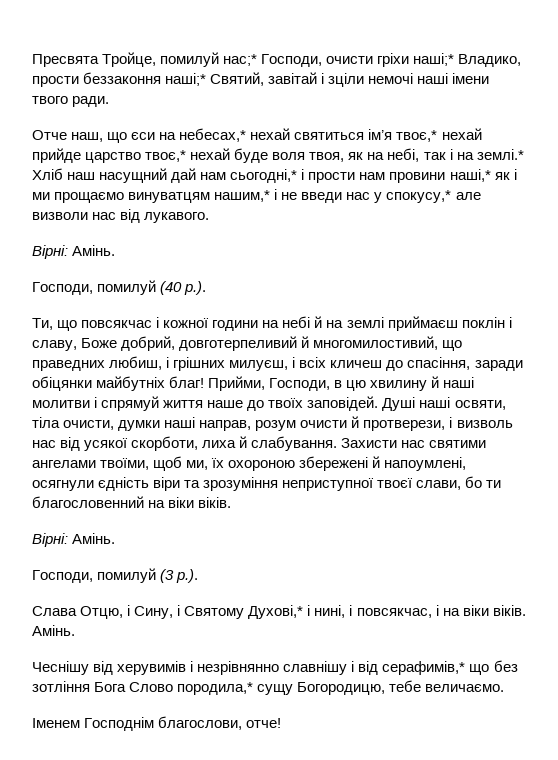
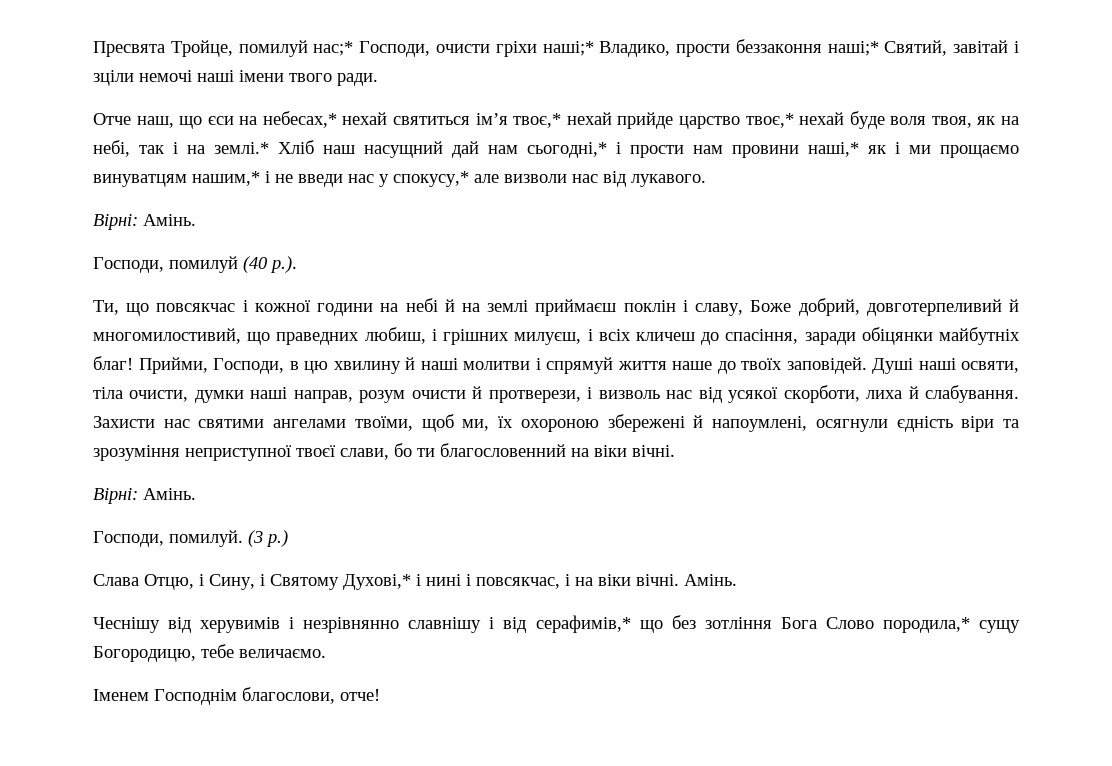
- Захисти нас святими ангелами твоїми, щоб ми, їх охороною збережені й напоумлені, осягнули єдність віри та зрозуміння неприступної твоєї слави, бо ти благословенний на віки віків.
+ Захисти нас святими ангелами твоїми, щоб ми, їх охороною збережені й напоумлені, осягнули єдність віри та зрозуміння неприступної твоєї слави, бо ти благословенний на віки вічні.
  Вірні: Амінь.
- Господи, помилуй (3 р.).
+ Господи, помилуй. (3 р.)
- Слава Отцю, і Сину, і Святому Духові,* і нині, і повсякчас, і на віки віків.
+ Слава Отцю, і Сину, і Святому Духові,* і нині і повсякчас, і на віки вічні.

